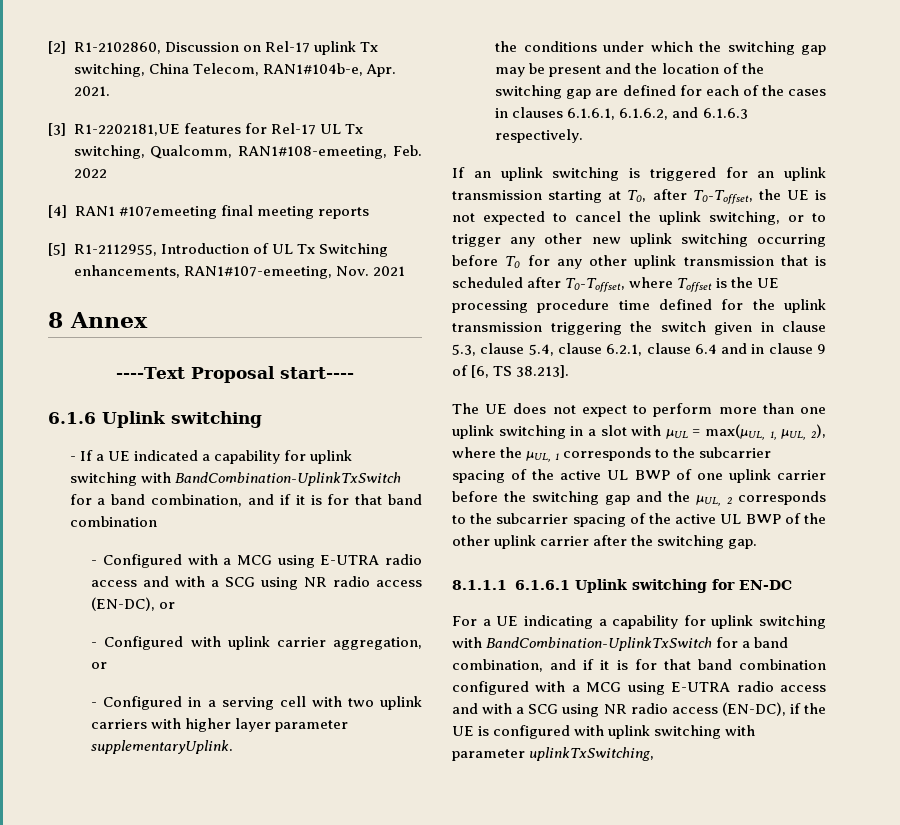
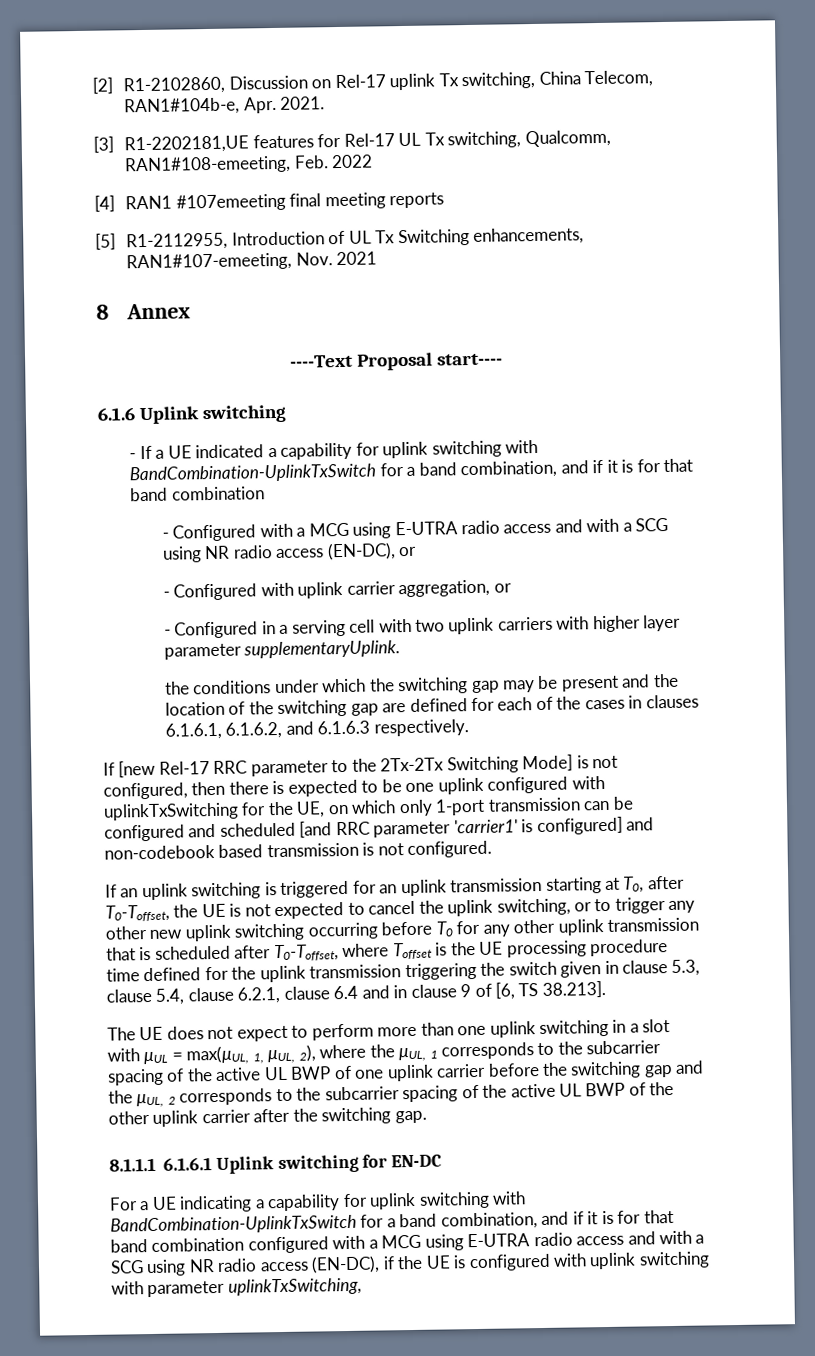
+ If [new Rel-17 RRC parameter to the 2Tx-2Tx Switching Mode] is not configured, then there is expected to be one uplink configured with uplinkTxSwitching for the UE, on which only 1-port transmission can be configured and scheduled [and RRC parameter 'carrier1' is configured] and non-codebook based transmission is not configured.

